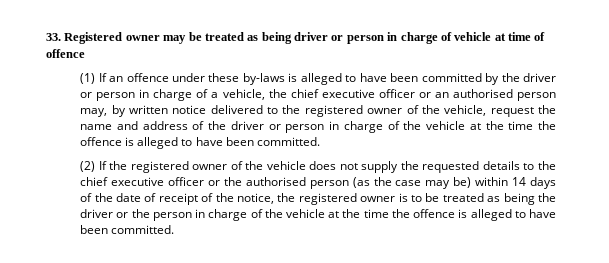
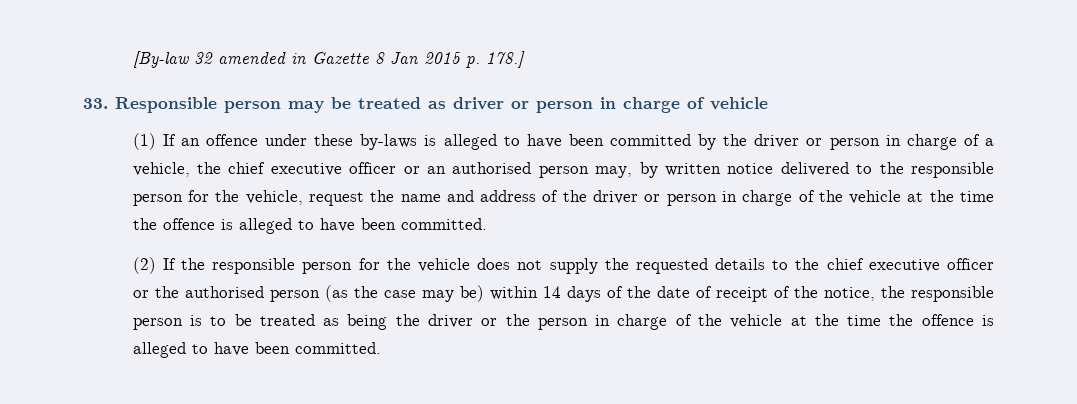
- 33. Registered owner may be treated as being driver or person in charge of vehicle at time of offence
+ [By-law 32 amended in Gazette 8 Jan 2015 p. 178.]
+ 33. Responsible person may be treated as driver or person in charge of vehicle
- (1) If an offence under these by-laws is alleged to have been committed by the driver or person in charge of a vehicle, the chief executive officer or an authorised person may, by written notice delivered to the registered owner of the vehicle, request the name and address of the driver or person in charge of the vehicle at the time the offence is alleged to have been committed.
+ (1) If an offence under these by-laws is alleged to have been committed by the driver or person in charge of a vehicle, the chief executive officer or an authorised person may, by written notice delivered to the responsible person for the vehicle, request the name and address of the driver or person in charge of the vehicle at the time the offence is alleged to have been committed.
- (2) If the registered owner of the vehicle does not supply the requested details to the chief executive officer or the authorised person (as the case may be) within 14 days of the date of receipt of the notice, the registered owner is to be treated as being the driver or the person in charge of the vehicle at the time the offence is alleged to have been committed.
+ (2) If the responsible person for the vehicle does not supply the requested details to the chief executive officer or the authorised person (as the case may be) within 14 days of the date of receipt of the notice, the responsible person is to be treated as being the driver or the person in charge of the vehicle at the time the offence is alleged to have been committed.

